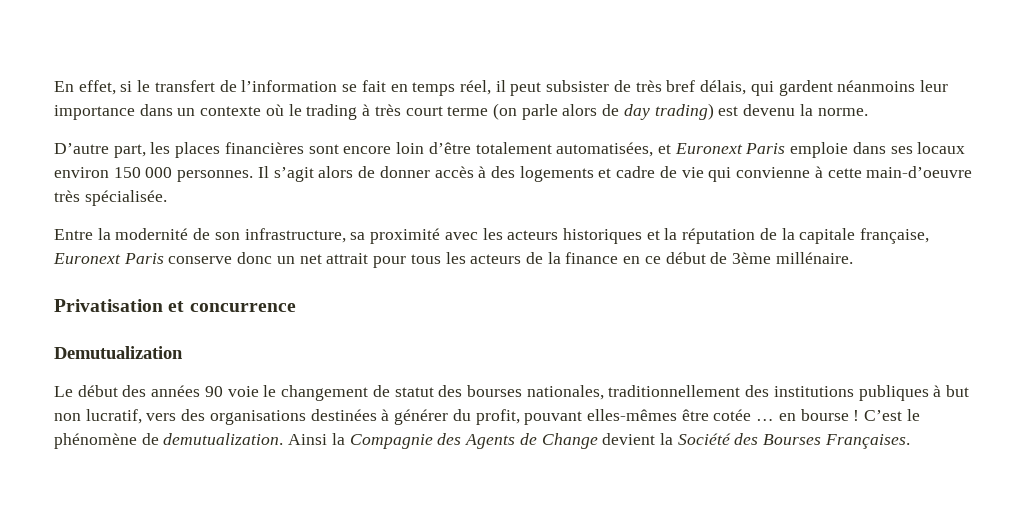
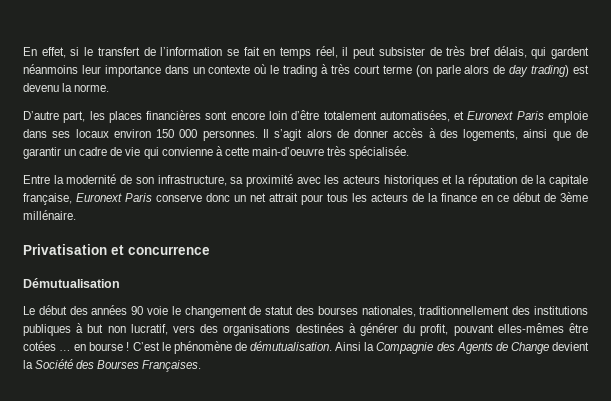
- Il s’agit alors de donner accès à des logements et cadre de vie qui convienne à cette main-d’oeuvre très spécialisée.
+ Il s’agit alors de donner accès à des logements, ainsi que de garantir un cadre de vie qui convienne à cette main-d’oeuvre très spécialisée.
- Demutualization
+ Démutualisation
- Le début des années 90 voie le changement de statut des bourses nationales, traditionnellement des institutions publiques à but non lucratif, vers des organisations destinées à générer du profit, pouvant elles-mêmes être cotée … en bourse !
+ Le début des années 90 voie le changement de statut des bourses nationales, traditionnellement des institutions publiques à but non lucratif, vers des organisations destinées à générer du profit, pouvant elles-mêmes être cotées … en bourse !
- C’est le phénomène de demutualization.
+ C’est le phénomène de démutualisation.

